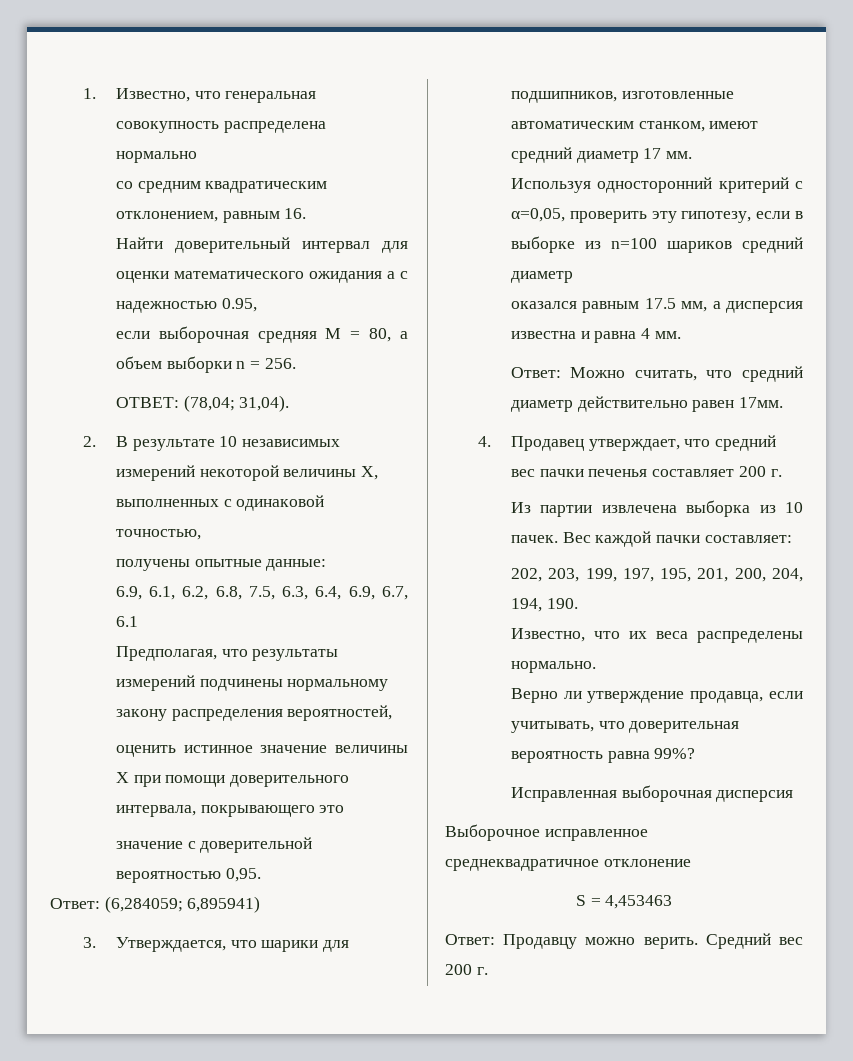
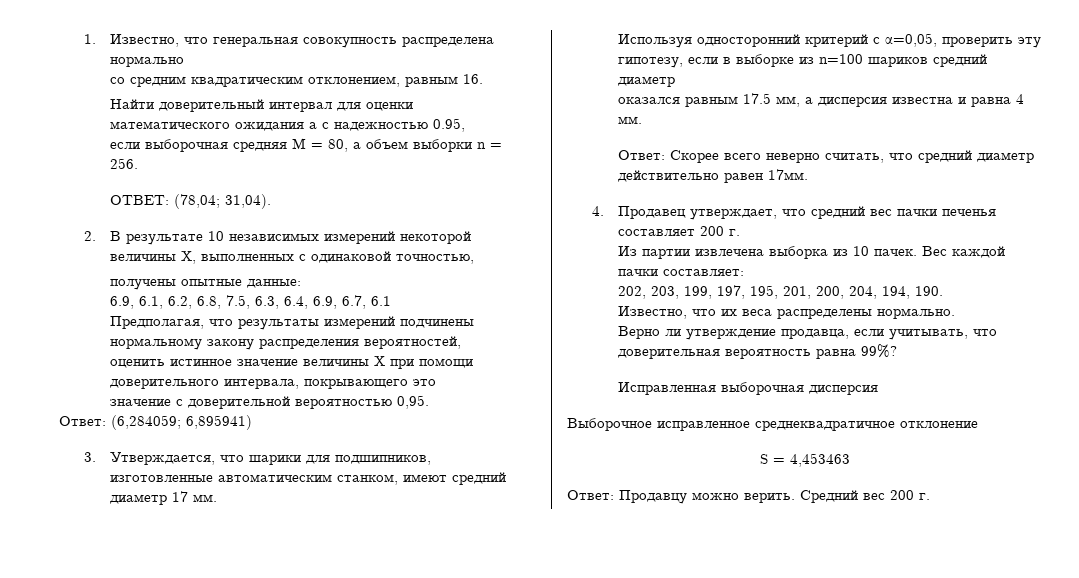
- Ответ: Можно считать, что средний диаметр действительно равен 17мм.
+ Ответ: Скорее всего неверно считать, что средний диаметр действительно равен 17мм.

